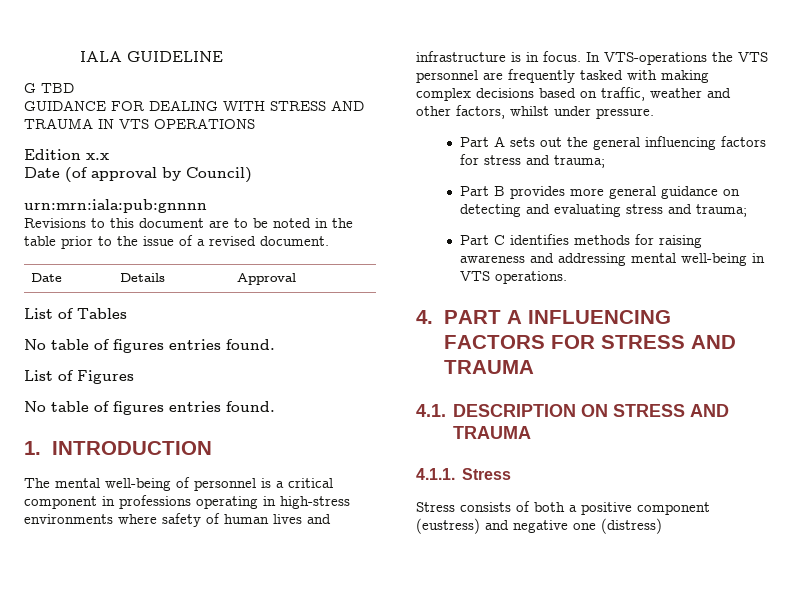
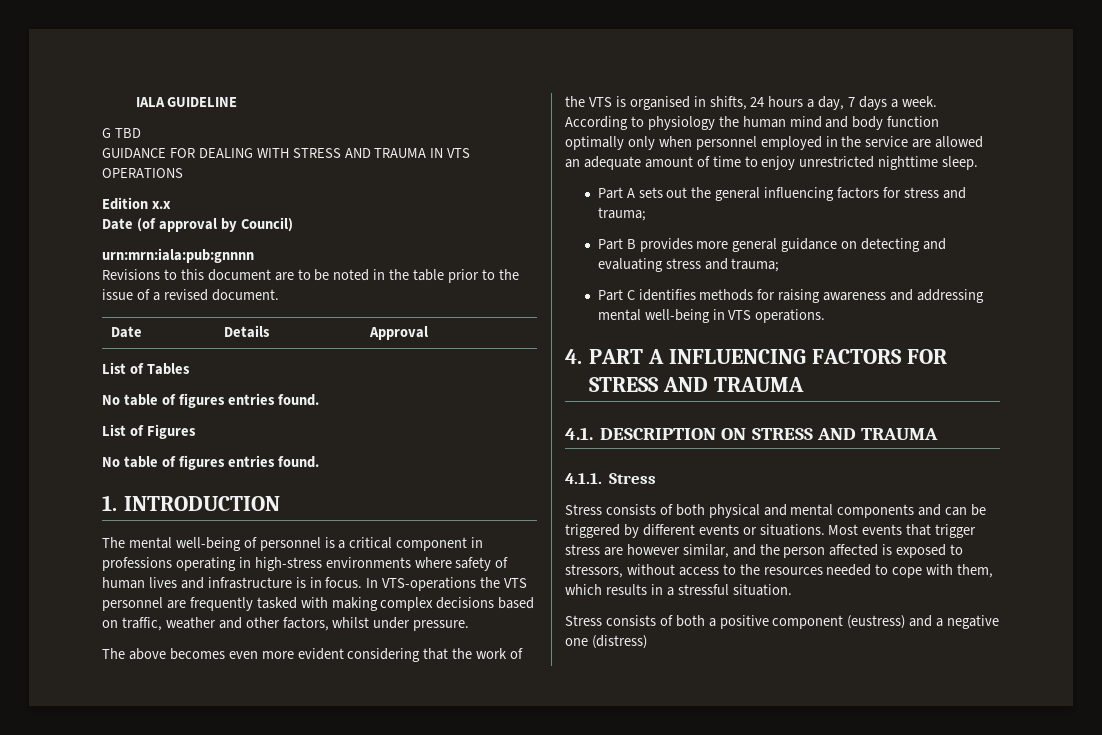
+ The above becomes even more evident considering that the work of the VTS is organised in shifts, 24 hours a day, 7 days a week. According to physiology the human mind and body function optimally only when personnel employed in the service are allowed an adequate amount of time to enjoy unrestricted nighttime sleep.
+ Stress consists of both physical and mental components and can be triggered by different events or situations. Most events that trigger stress are however similar, and the person affected is exposed to stressors, without access to the resources needed to cope with them, which results in a stressful situation.
- Stress consists of both a positive component (eustress) and negative one (distress)
+ Stress consists of both a positive component (eustress) and a negative one (distress)

